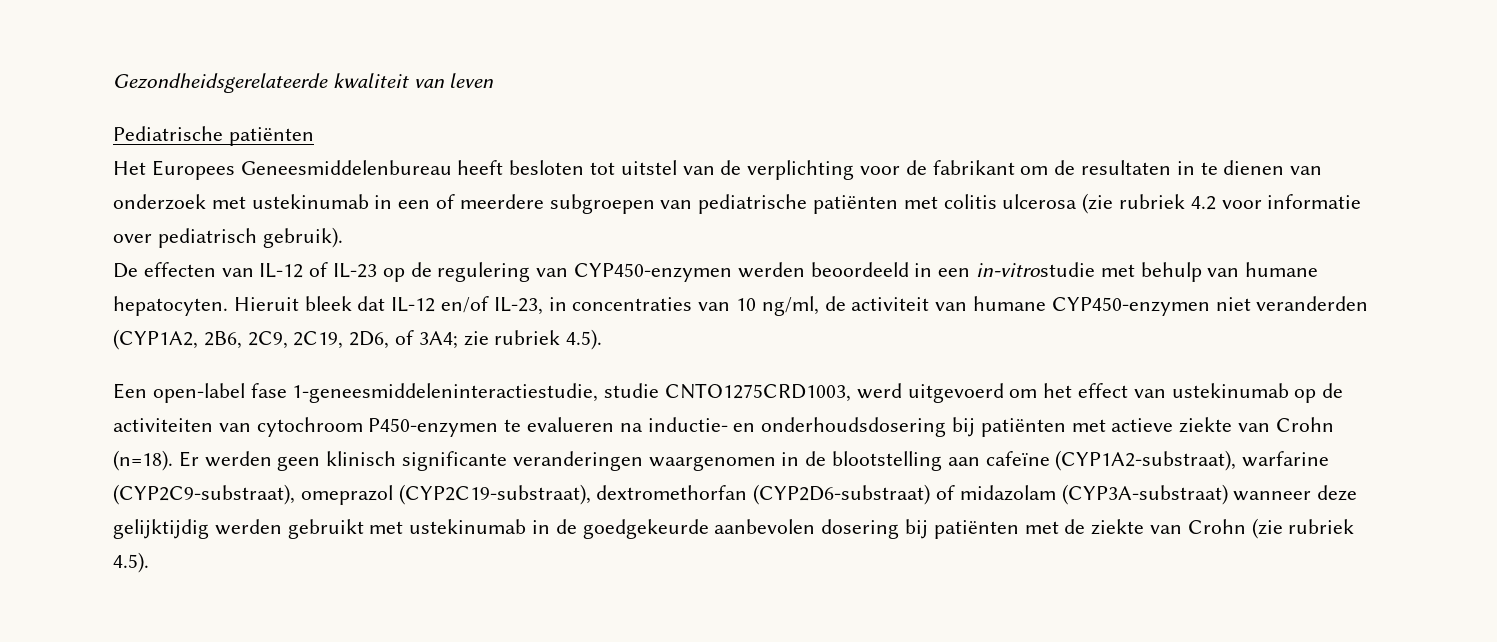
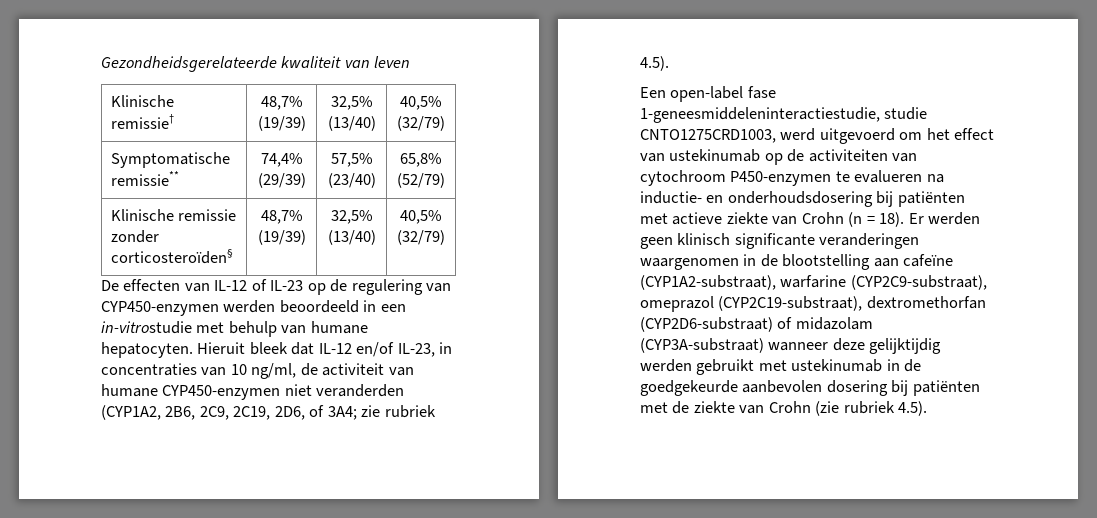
- Pediatrische patiënten
- Het Europees Geneesmiddelenbureau heeft besloten tot uitstel van de verplichting voor de fabrikant om de resultaten in te dienen van onderzoek met ustekinumab in een of meerdere subgroepen van pediatrische patiënten met colitis ulcerosa (zie rubriek 4.2 voor informatie over pediatrisch gebruik).
+ Klinische remissie† | 48,7% (19/39) | 32,5% (13/40) | 40,5% (32/79)
+ Symptomatische remissie** | 74,4% (29/39) | 57,5% (23/40) | 65,8% (52/79)
+ Klinische remissie zonder corticosteroïden§ | 48,7% (19/39) | 32,5% (13/40) | 40,5% (32/79)
- Een open-label fase 1-geneesmiddeleninteractiestudie, studie CNTO1275CRD1003, werd uitgevoerd om het effect van ustekinumab op de activiteiten van cytochroom P450-enzymen te evalueren na inductie- en onderhoudsdosering bij patiënten met actieve ziekte van Crohn (n=18).
+ Een open-label fase 1-geneesmiddeleninteractiestudie, studie CNTO1275CRD1003, werd uitgevoerd om het effect van ustekinumab op de activiteiten van cytochroom P450-enzymen te evalueren na inductie- en onderhoudsdosering bij patiënten met actieve ziekte van Crohn (n = 18).

